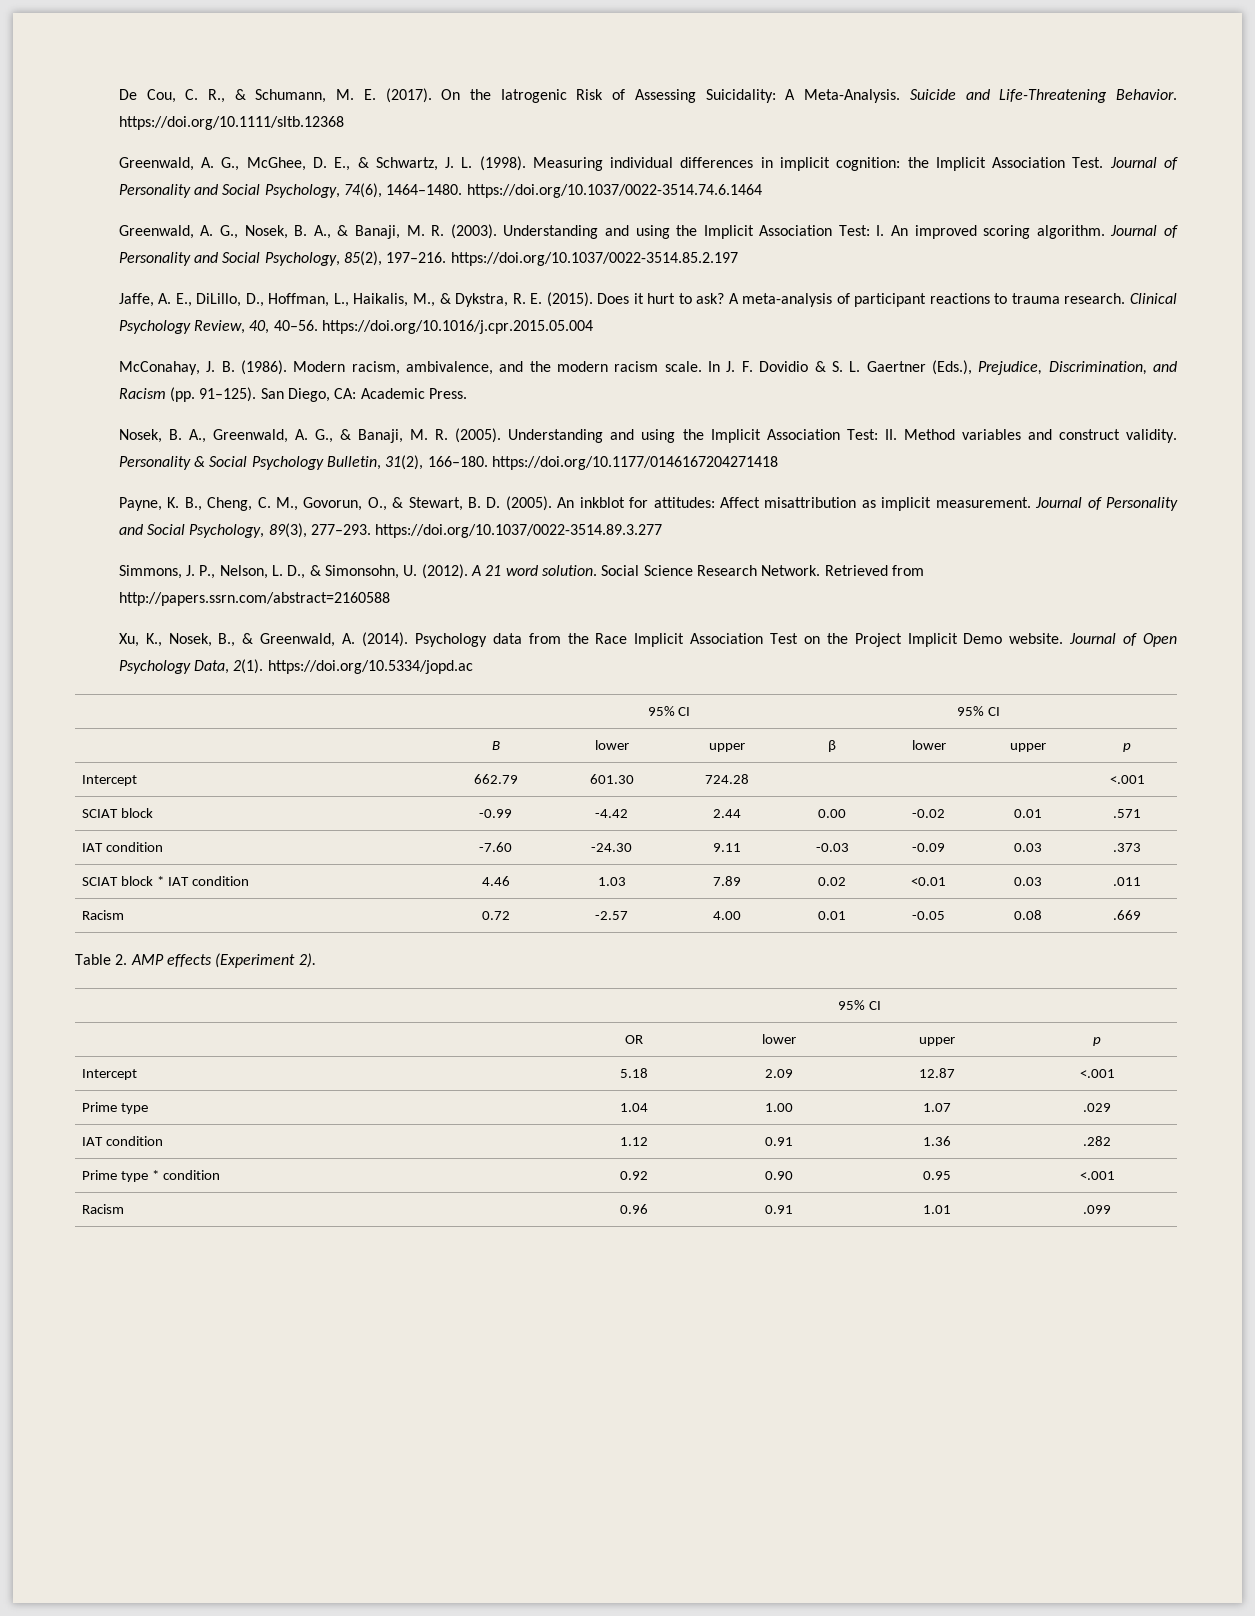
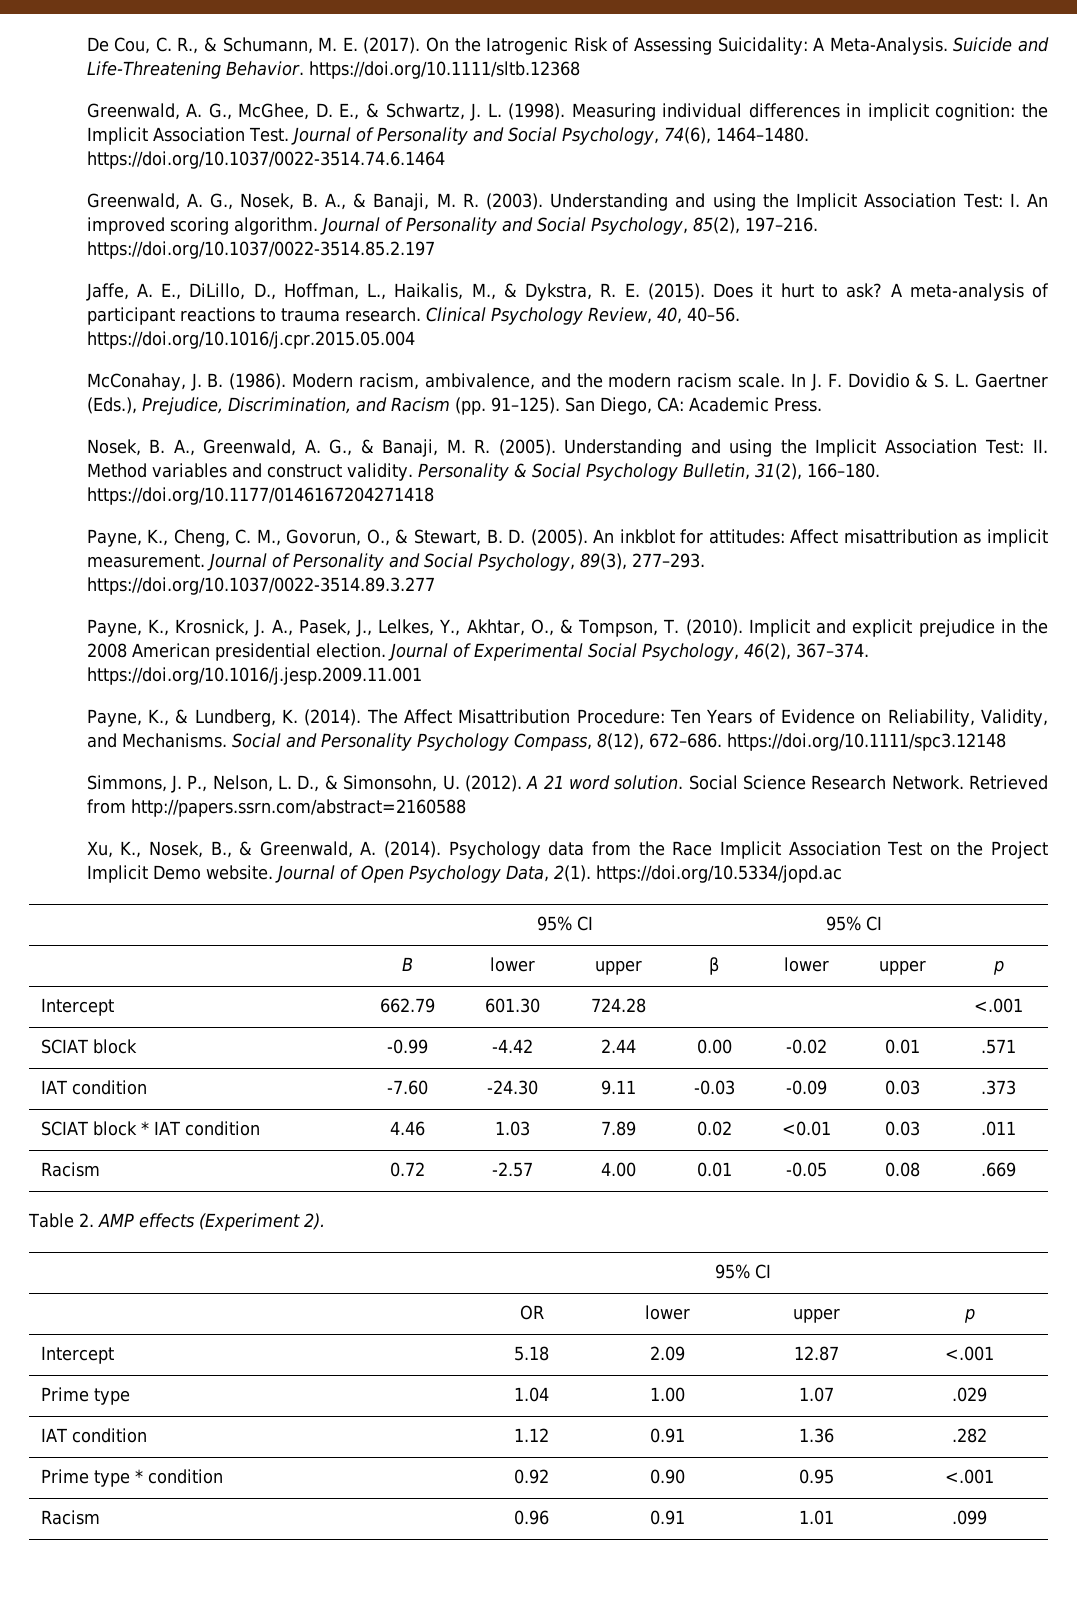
- Payne, K. B., Cheng, C. M., Govorun, O., & Stewart, B. D. (2005).
+ Payne, K., Cheng, C. M., Govorun, O., & Stewart, B. D. (2005).
+ Payne, K., Krosnick, J. A., Pasek, J., Lelkes, Y., Akhtar, O., & Tompson, T. (2010). Implicit and explicit prejudice in the 2008 American presidential election. Journal of Experimental Social Psychology, 46(2), 367–374. https://doi.org/10.1016/j.jesp.2009.11.001
+ Payne, K., & Lundberg, K. (2014). The Affect Misattribution Procedure: Ten Years of Evidence on Reliability, Validity, and Mechanisms. Social and Personality Psychology Compass, 8(12), 672–686. https://doi.org/10.1111/spc3.12148

